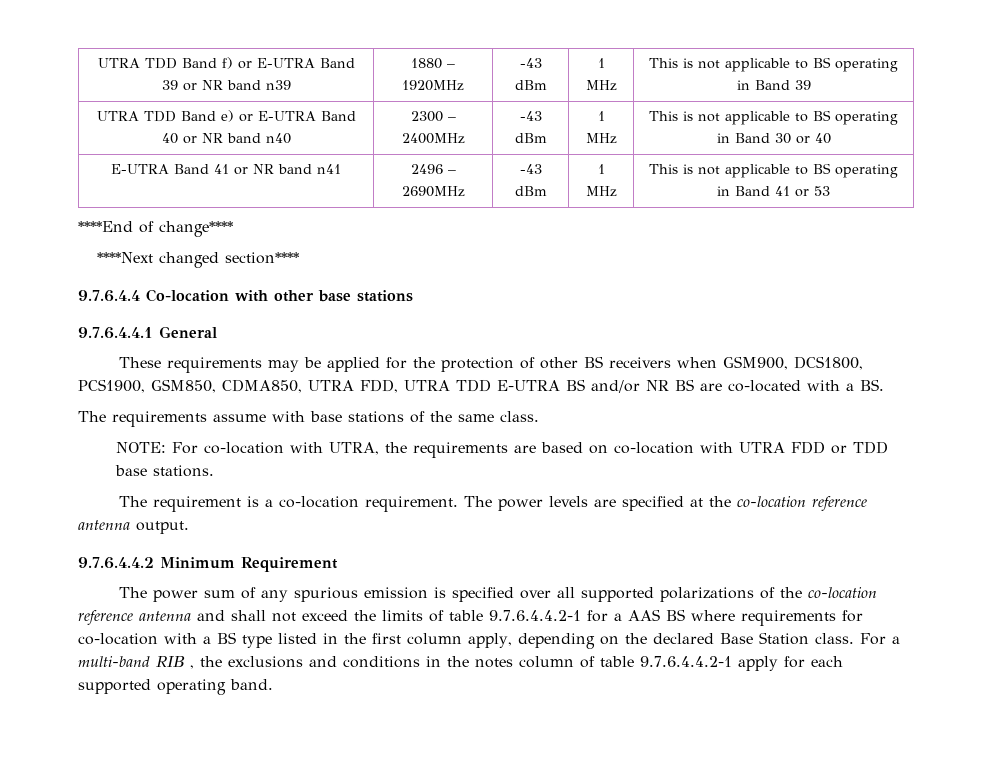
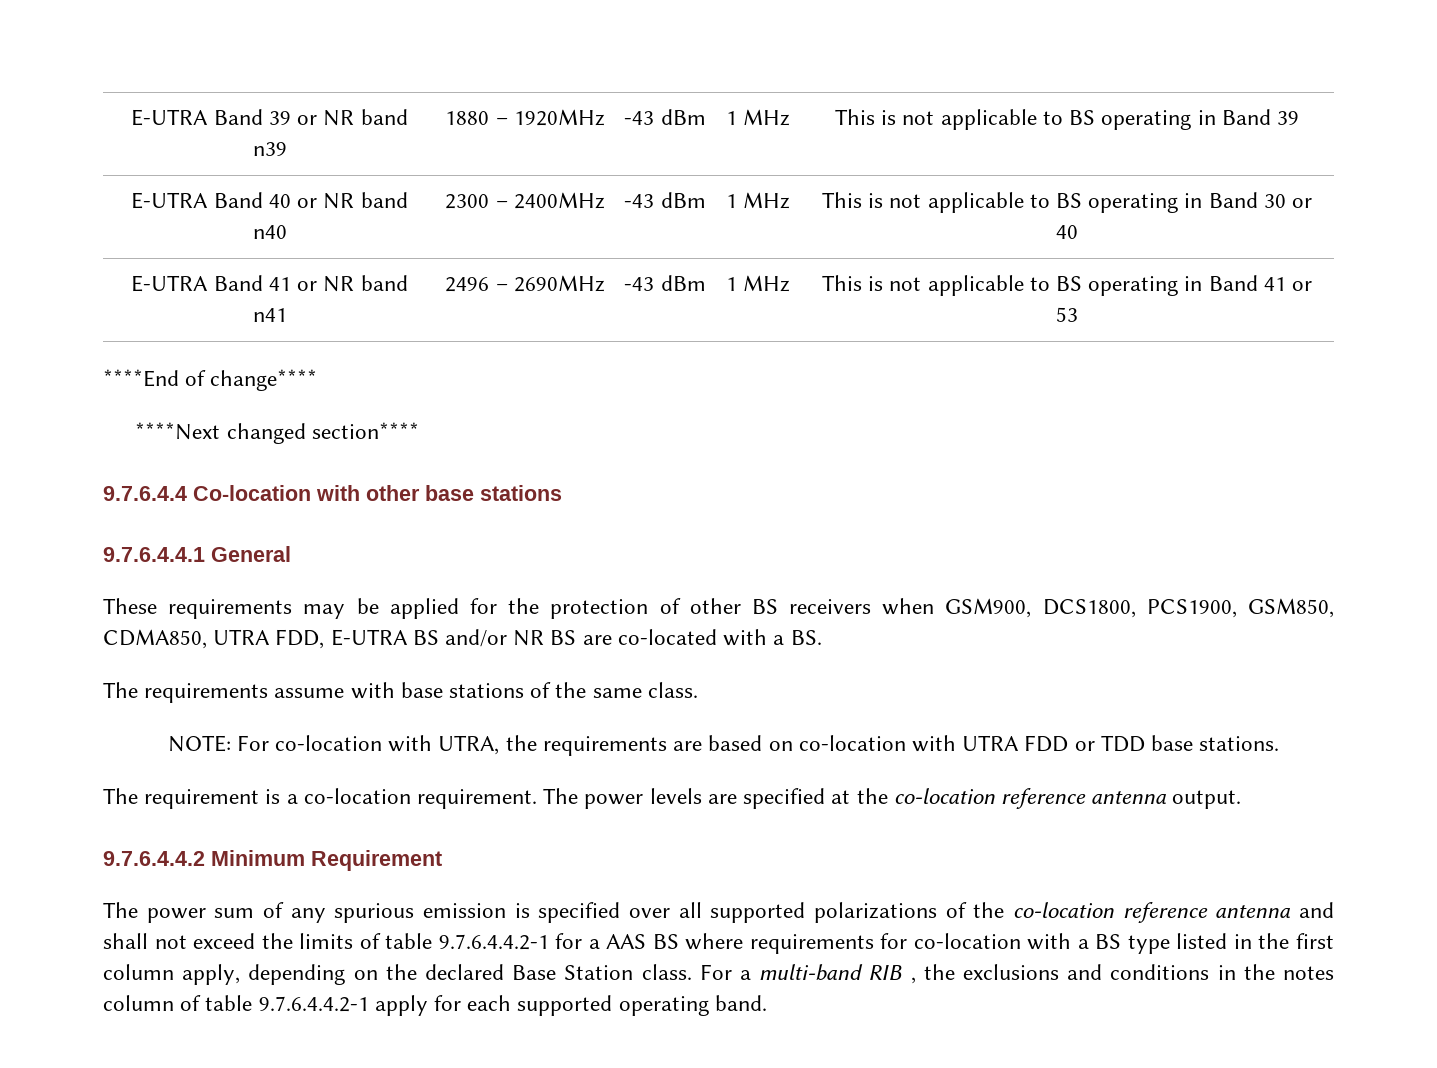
- UTRA TDD Band f) or E-UTRA Band 39 or NR band n39 | 1880 – 1920MHz | -43 dBm | 1 MHz | This is not applicable to BS operating in Band 39
+ E-UTRA Band 39 or NR band n39 | 1880 – 1920MHz | -43 dBm | 1 MHz | This is not applicable to BS operating in Band 39
- UTRA TDD Band e) or E-UTRA Band 40 or NR band n40 | 2300 – 2400MHz | -43 dBm | 1 MHz | This is not applicable to BS operating in Band 30 or 40
+ E-UTRA Band 40 or NR band n40 | 2300 – 2400MHz | -43 dBm | 1 MHz | This is not applicable to BS operating in Band 30 or 40
- These requirements may be applied for the protection of other BS receivers when GSM900, DCS1800, PCS1900, GSM850, CDMA850, UTRA FDD, UTRA TDD E-UTRA BS and/or NR BS are co-located with a BS.
+ These requirements may be applied for the protection of other BS receivers when GSM900, DCS1800, PCS1900, GSM850, CDMA850, UTRA FDD, E-UTRA BS and/or NR BS are co-located with a BS.

